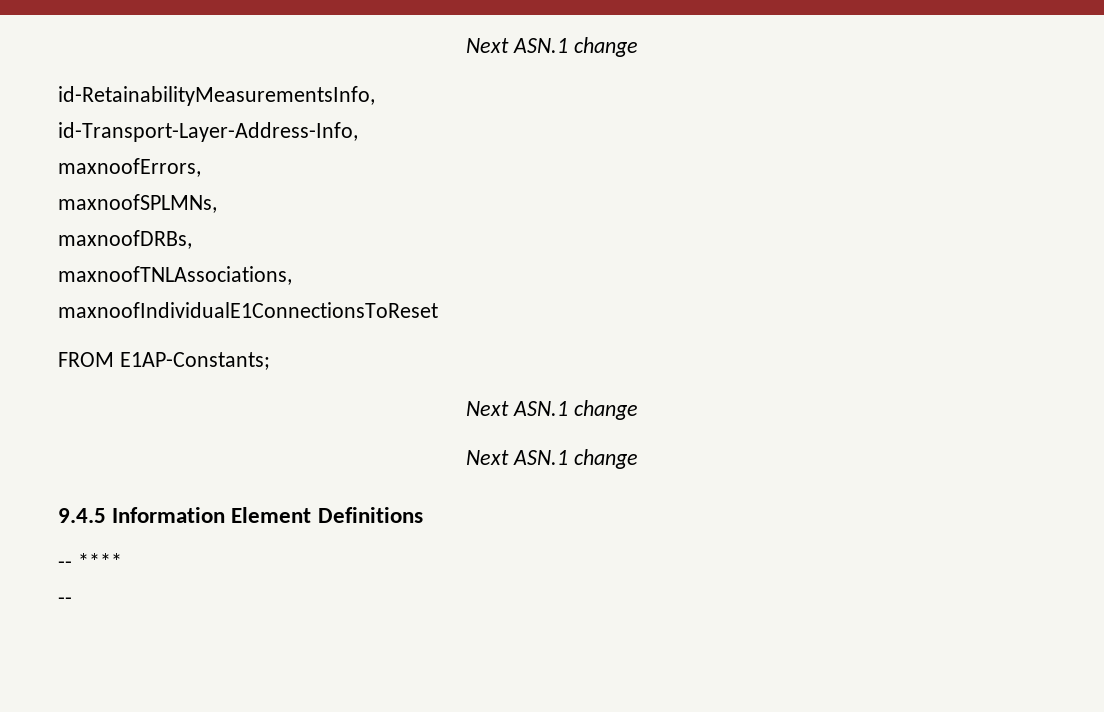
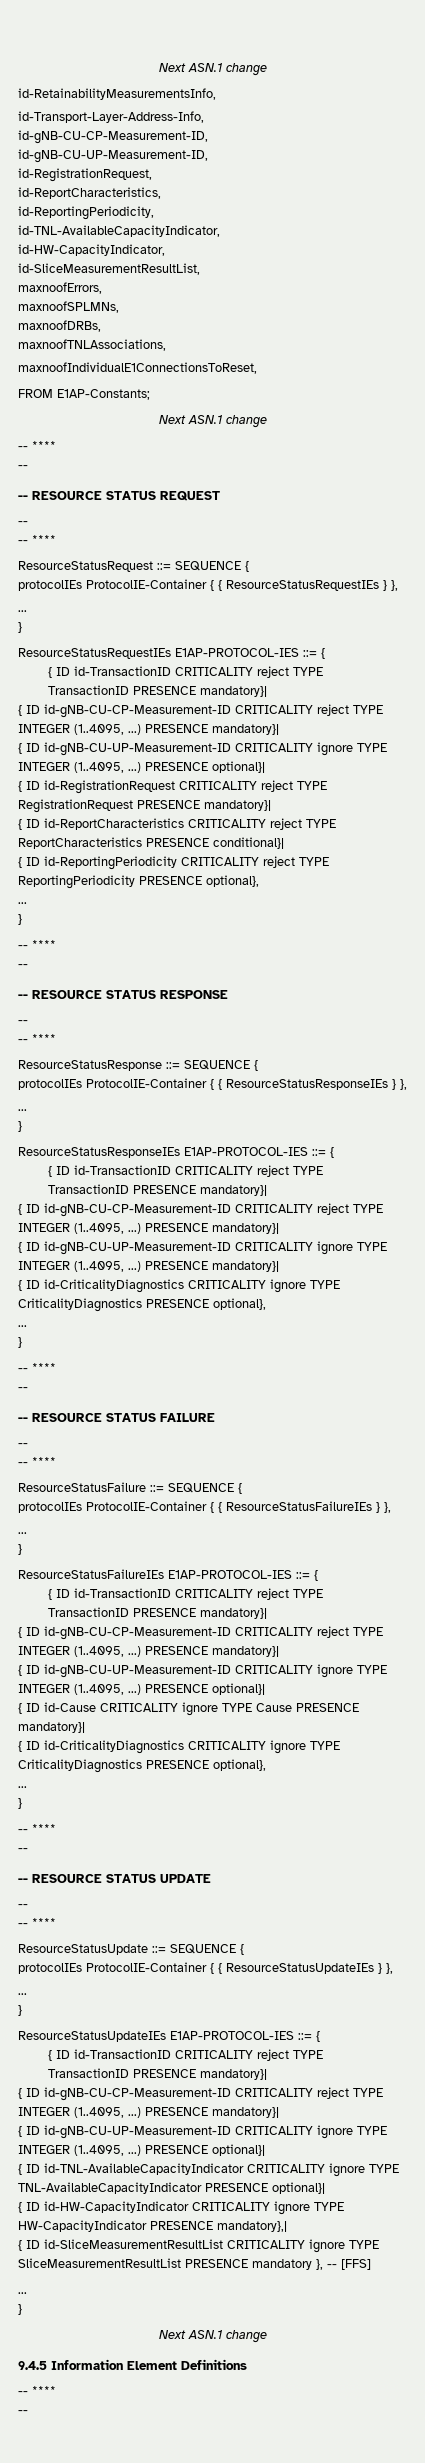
+ id-gNB-CU-CP-Measurement-ID,
+ id-gNB-CU-UP-Measurement-ID,
+ id-RegistrationRequest,
+ id-ReportCharacteristics,
+ id-ReportingPeriodicity,
+ id-TNL-AvailableCapacityIndicator,
+ id-HW-CapacityIndicator,
+ id-SliceMeasurementResultList,
- maxnoofIndividualE1ConnectionsToReset
+ maxnoofIndividualE1ConnectionsToReset,
  FROM E1AP-Constants;
  Next ASN.1 change
+ -- ****
+ --
+ -- RESOURCE STATUS REQUEST
+ --
+ -- ****
+ ResourceStatusRequest ::= SEQUENCE {
+ protocolIEs ProtocolIE-Container { { ResourceStatusRequestIEs } },
+ ...
+ }
+ ResourceStatusRequestIEs E1AP-PROTOCOL-IES ::= {
+ { ID id-TransactionID CRITICALITY reject TYPE TransactionID PRESENCE mandatory}|
+ { ID id-gNB-CU-CP-Measurement-ID CRITICALITY reject TYPE INTEGER (1..4095, ...) PRESENCE mandatory}|
+ { ID id-gNB-CU-UP-Measurement-ID CRITICALITY ignore TYPE INTEGER (1..4095, ...) PRESENCE optional}|
+ { ID id-RegistrationRequest CRITICALITY reject TYPE RegistrationRequest PRESENCE mandatory}|
+ { ID id-ReportCharacteristics CRITICALITY reject TYPE ReportCharacteristics PRESENCE conditional}|
+ { ID id-ReportingPeriodicity CRITICALITY reject TYPE ReportingPeriodicity PRESENCE optional},
+ ...
+ }
+ -- ****
+ --
+ -- RESOURCE STATUS RESPONSE
+ --
+ -- ****
+ ResourceStatusResponse ::= SEQUENCE {
+ protocolIEs ProtocolIE-Container { { ResourceStatusResponseIEs } },
+ ...
+ }
+ ResourceStatusResponseIEs E1AP-PROTOCOL-IES ::= {
+ { ID id-TransactionID CRITICALITY reject TYPE TransactionID PRESENCE mandatory}|
+ { ID id-gNB-CU-CP-Measurement-ID CRITICALITY reject TYPE INTEGER (1..4095, ...) PRESENCE mandatory}|
+ { ID id-gNB-CU-UP-Measurement-ID CRITICALITY ignore TYPE INTEGER (1..4095, ...) PRESENCE mandatory}|
+ { ID id-CriticalityDiagnostics CRITICALITY ignore TYPE CriticalityDiagnostics PRESENCE optional},
+ ...
+ }
+ -- ****
+ --
+ -- RESOURCE STATUS FAILURE
+ --
+ -- ****
+ ResourceStatusFailure ::= SEQUENCE {
+ protocolIEs ProtocolIE-Container { { ResourceStatusFailureIEs } },
+ ...
+ }
+ ResourceStatusFailureIEs E1AP-PROTOCOL-IES ::= {
+ { ID id-TransactionID CRITICALITY reject TYPE TransactionID PRESENCE mandatory}|
+ { ID id-gNB-CU-CP-Measurement-ID CRITICALITY reject TYPE INTEGER (1..4095, ...) PRESENCE mandatory}|
+ { ID id-gNB-CU-UP-Measurement-ID CRITICALITY ignore TYPE INTEGER (1..4095, ...) PRESENCE optional}|
+ { ID id-Cause CRITICALITY ignore TYPE Cause PRESENCE mandatory}|
+ { ID id-CriticalityDiagnostics CRITICALITY ignore TYPE CriticalityDiagnostics PRESENCE optional},
+ ...
+ }
+ -- ****
+ --
+ -- RESOURCE STATUS UPDATE
+ --
+ -- ****
+ ResourceStatusUpdate ::= SEQUENCE {
+ protocolIEs ProtocolIE-Container { { ResourceStatusUpdateIEs } },
+ ...
+ }
+ ResourceStatusUpdateIEs E1AP-PROTOCOL-IES ::= {
+ { ID id-TransactionID CRITICALITY reject TYPE TransactionID PRESENCE mandatory}|
+ { ID id-gNB-CU-CP-Measurement-ID CRITICALITY reject TYPE INTEGER (1..4095, ...) PRESENCE mandatory}|
+ { ID id-gNB-CU-UP-Measurement-ID CRITICALITY ignore TYPE INTEGER (1..4095, ...) PRESENCE optional}|
+ { ID id-TNL-AvailableCapacityIndicator CRITICALITY ignore TYPE TNL-AvailableCapacityIndicator PRESENCE optional}|
+ { ID id-HW-CapacityIndicator CRITICALITY ignore TYPE HW-CapacityIndicator PRESENCE mandatory},|
+ { ID id-SliceMeasurementResultList CRITICALITY ignore TYPE SliceMeasurementResultList PRESENCE mandatory }, -- [FFS]
+ ...
+ }

